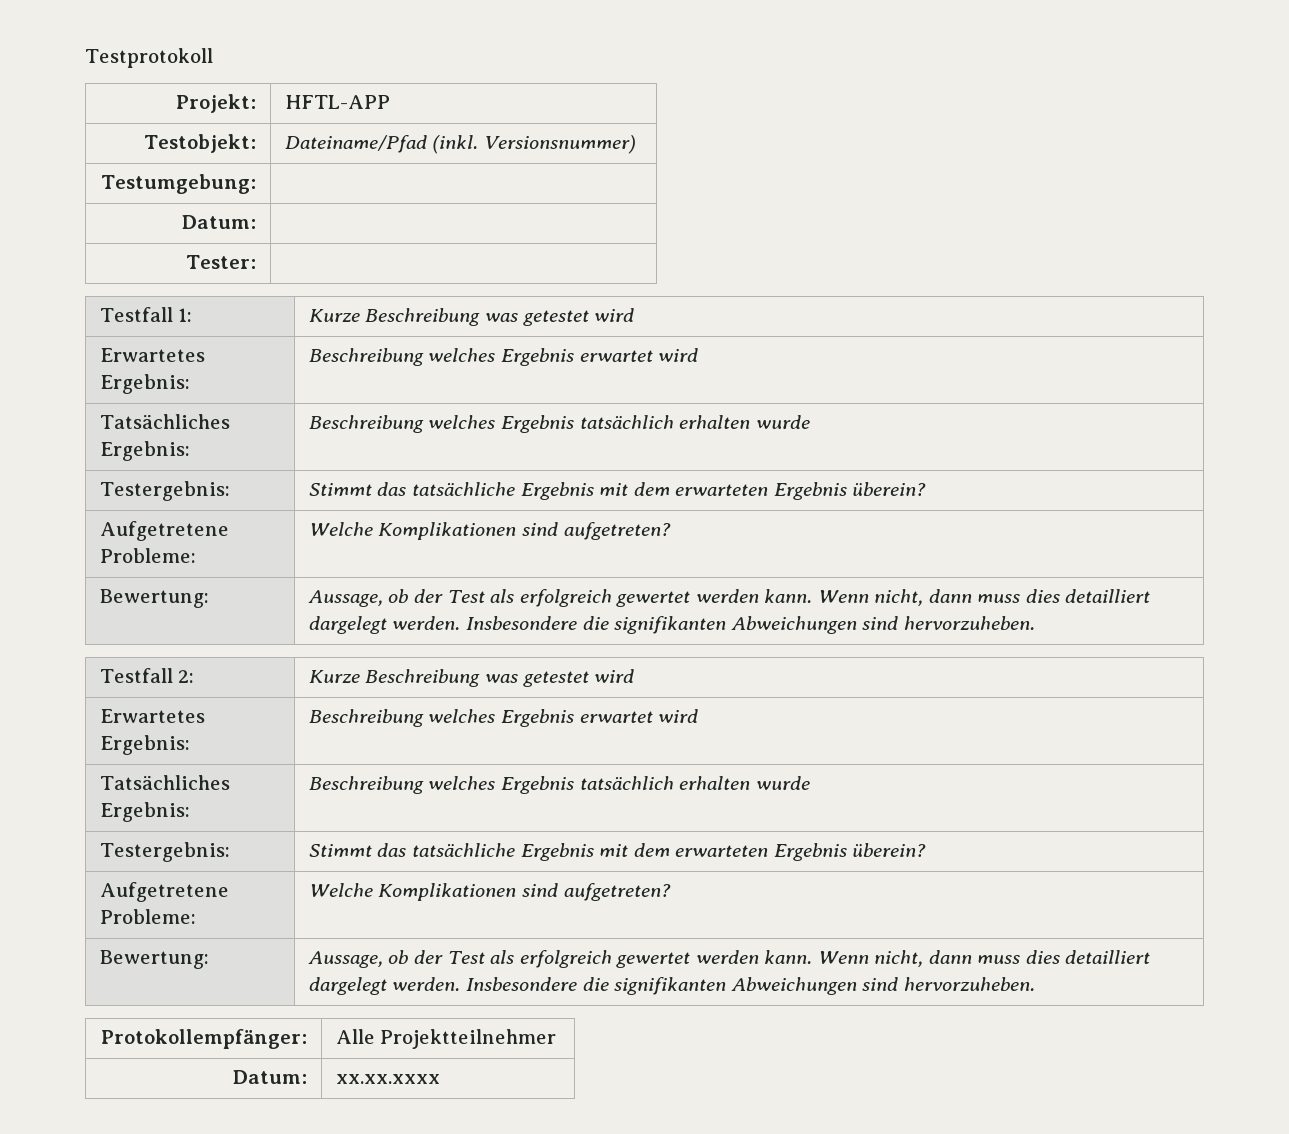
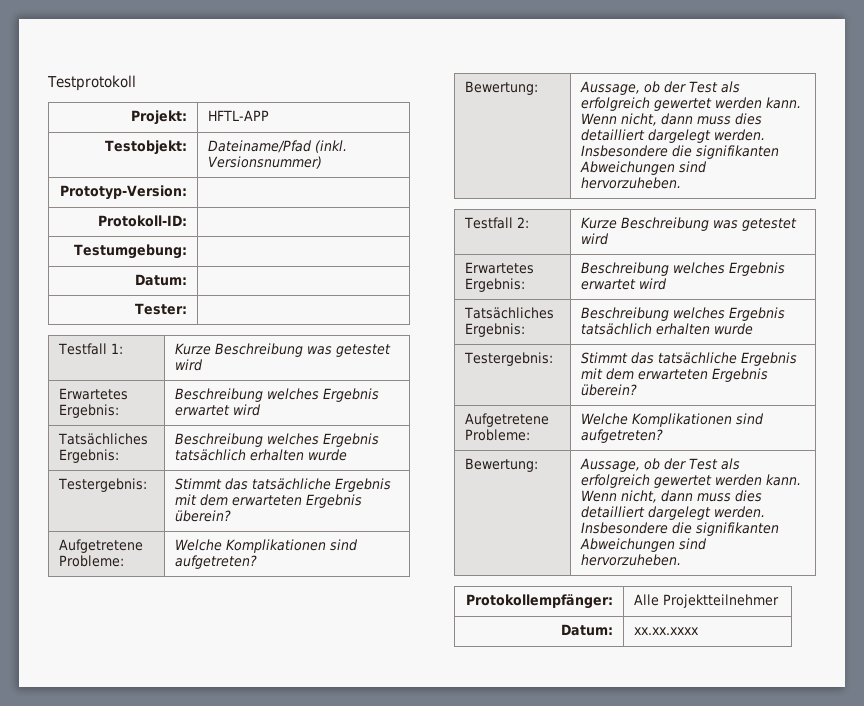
+ Prototyp-Version: |
+ Protokoll-ID: |

